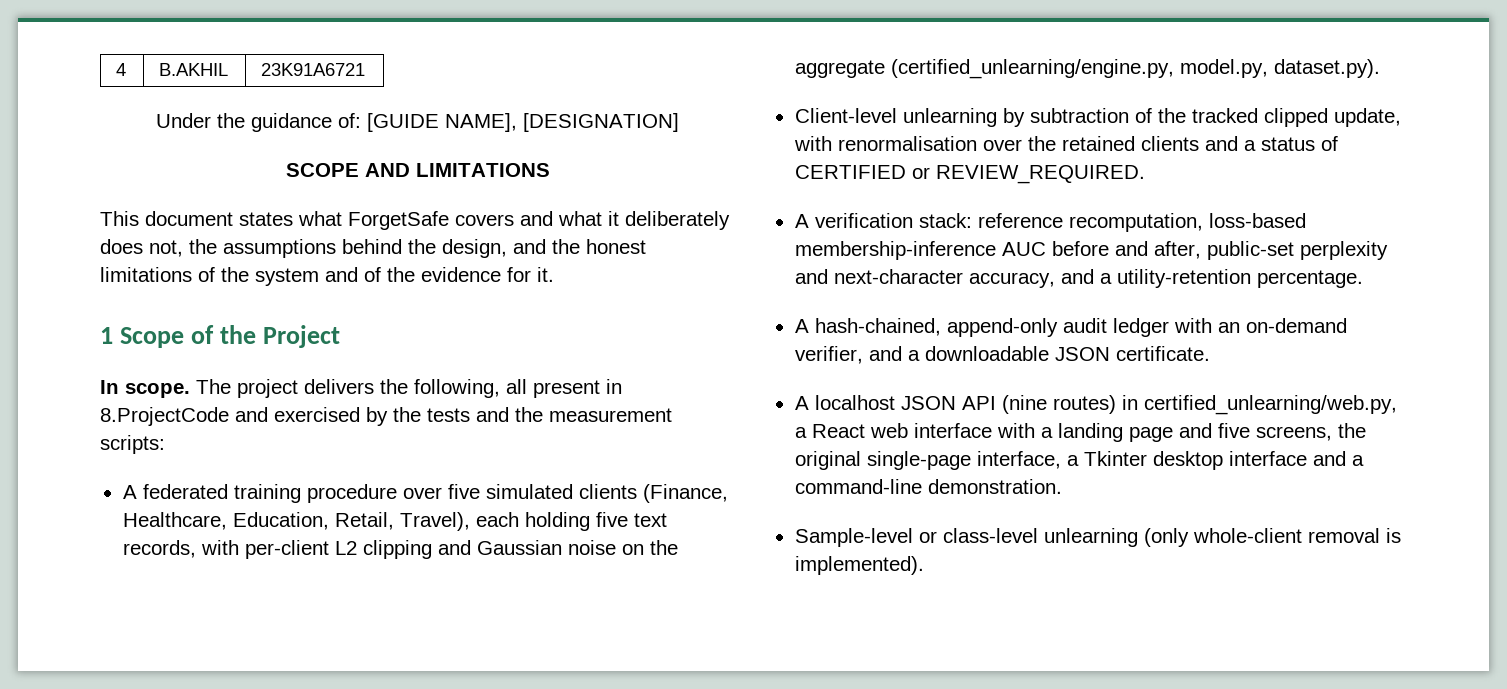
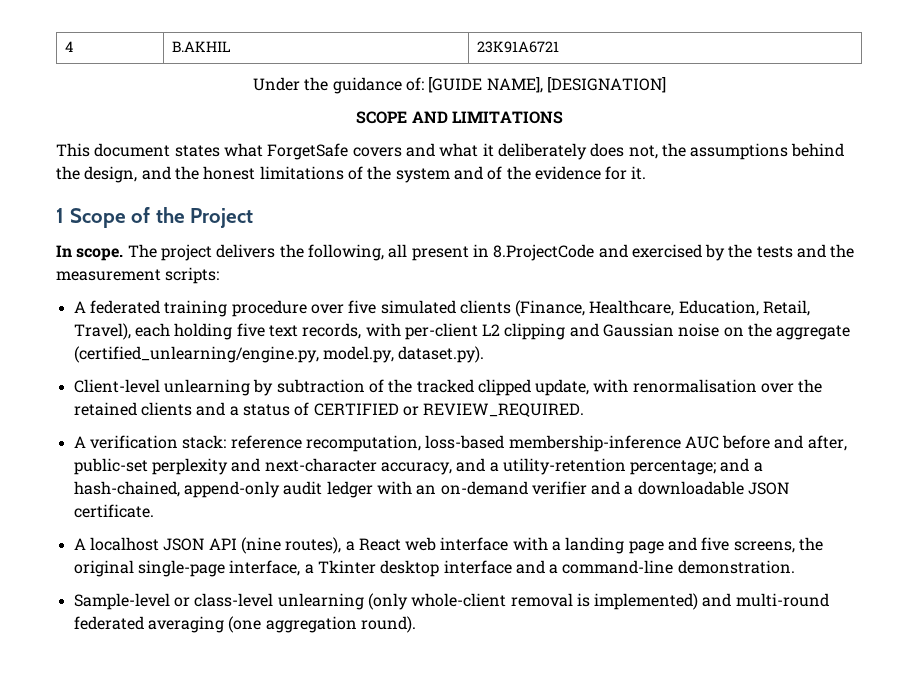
- A verification stack: reference recomputation, loss-based membership-inference AUC before and after, public-set perplexity and next-character accuracy, and a utility-retention percentage.
- A hash-chained, append-only audit ledger with an on-demand verifier, and a downloadable JSON certificate.
+ A verification stack: reference recomputation, loss-based membership-inference AUC before and after, public-set perplexity and next-character accuracy, and a utility-retention percentage; and a hash-chained, append-only audit ledger with an on-demand verifier and a downloadable JSON certificate.
- A localhost JSON API (nine routes) in certified_unlearning/web.py, a React web interface with a landing page and five screens, the original single-page interface, a Tkinter desktop interface and a command-line demonstration.
+ A localhost JSON API (nine routes), a React web interface with a landing page and five screens, the original single-page interface, a Tkinter desktop interface and a command-line demonstration.
- Sample-level or class-level unlearning (only whole-client removal is implemented).
+ Sample-level or class-level unlearning (only whole-client removal is implemented) and multi-round federated averaging (one aggregation round).

